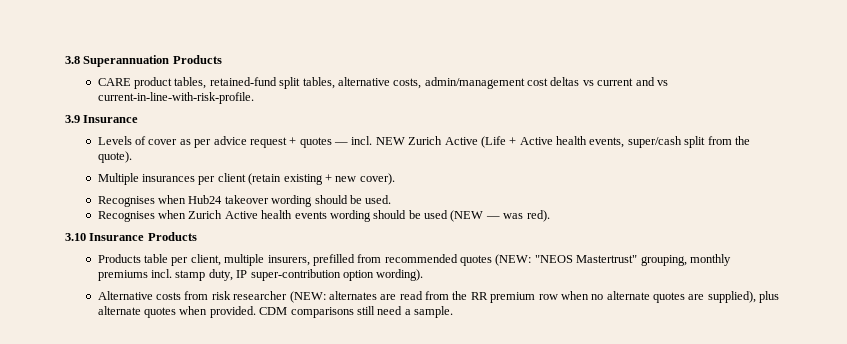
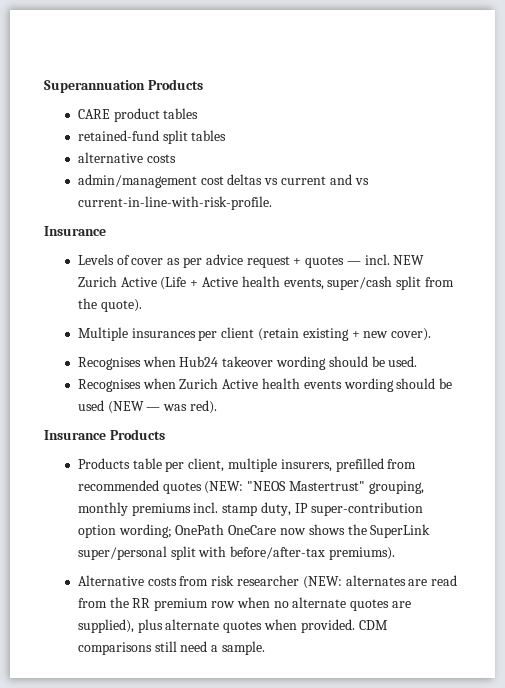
- 3.8 Superannuation Products
+ Superannuation Products
- CARE product tables, retained-fund split tables, alternative costs, admin/management cost deltas vs current and vs current-in-line-with-risk-profile.
- 3.9 Insurance
+ CARE product tables
+ retained-fund split tables
+ alternative costs
+ admin/management cost deltas vs current and vs current-in-line-with-risk-profile.
+ Insurance
- 3.10 Insurance Products
+ Insurance Products
- Products table per client, multiple insurers, prefilled from recommended quotes (NEW: "NEOS Mastertrust" grouping, monthly premiums incl. stamp duty, IP super-contribution option wording).
+ Products table per client, multiple insurers, prefilled from recommended quotes (NEW: "NEOS Mastertrust" grouping, monthly premiums incl. stamp duty, IP super-contribution option wording; OnePath OneCare now shows the SuperLink super/personal split with before/after-tax premiums).

